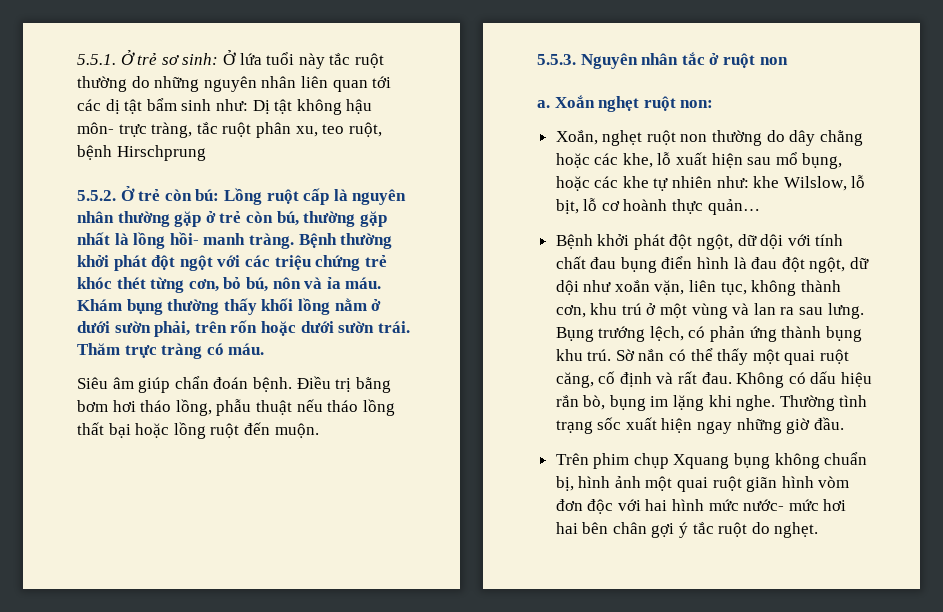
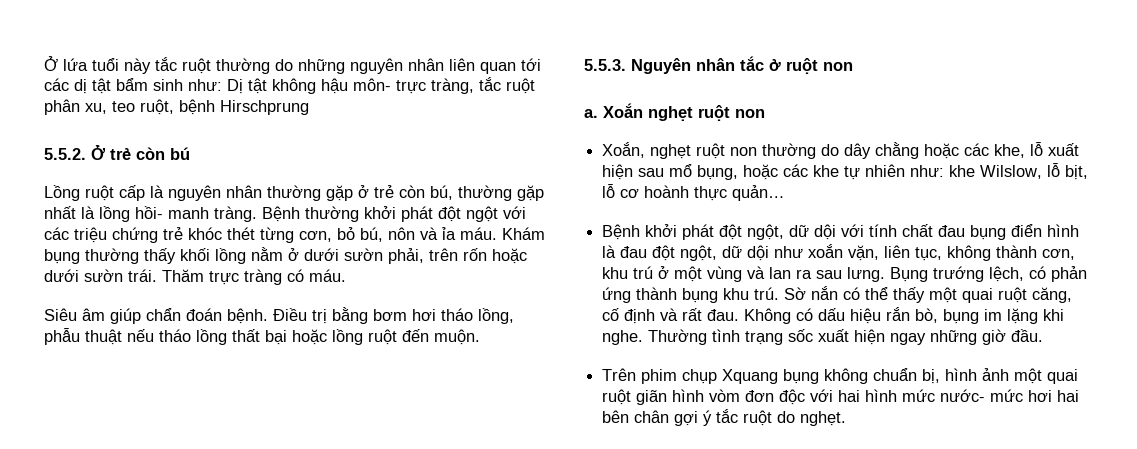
- 5.5.1. Ở trẻ sơ sinh: Ở lứa tuổi này tắc ruột thường do những nguyên nhân liên quan tới các dị tật bẩm sinh như: Dị tật không hậu môn- trực tràng, tắc ruột phân xu, teo ruột, bệnh Hirschprung
+ Ở lứa tuổi này tắc ruột thường do những nguyên nhân liên quan tới các dị tật bẩm sinh như: Dị tật không hậu môn- trực tràng, tắc ruột phân xu, teo ruột, bệnh Hirschprung
- 5.5.2. Ở trẻ còn bú: Lồng ruột cấp là nguyên nhân thường gặp ở trẻ còn bú, thường gặp nhất là lồng hồi- manh tràng.
+ 5.5.2. Ở trẻ còn bú
+ Lồng ruột cấp là nguyên nhân thường gặp ở trẻ còn bú, thường gặp nhất là lồng hồi- manh tràng.
- Xoắn nghẹt ruột non:
+ Xoắn nghẹt ruột non

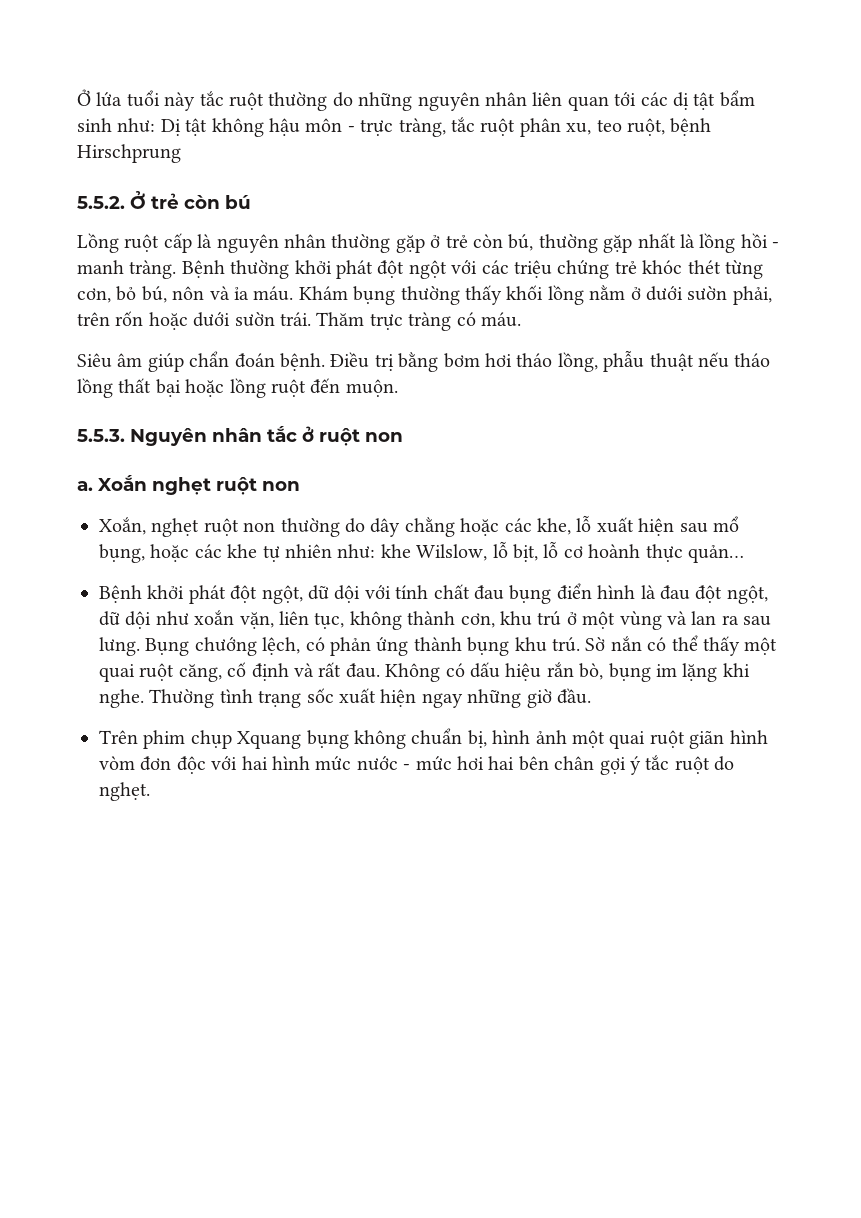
- Ở lứa tuổi này tắc ruột thường do những nguyên nhân liên quan tới các dị tật bẩm sinh như: Dị tật không hậu môn- trực tràng, tắc ruột phân xu, teo ruột, bệnh Hirschprung
+ Ở lứa tuổi này tắc ruột thường do những nguyên nhân liên quan tới các dị tật bẩm sinh như: Dị tật không hậu môn - trực tràng, tắc ruột phân xu, teo ruột, bệnh Hirschprung
- Lồng ruột cấp là nguyên nhân thường gặp ở trẻ còn bú, thường gặp nhất là lồng hồi- manh tràng.
+ Lồng ruột cấp là nguyên nhân thường gặp ở trẻ còn bú, thường gặp nhất là lồng hồi - manh tràng.
- Bụng trướng lệch, có phản ứng thành bụng khu trú.
+ Bụng chướng lệch, có phản ứng thành bụng khu trú.
- Trên phim chụp Xquang bụng không chuẩn bị, hình ảnh một quai ruột giãn hình vòm đơn độc với hai hình mức nước- mức hơi hai bên chân gợi ý tắc ruột do nghẹt.
+ Trên phim chụp Xquang bụng không chuẩn bị, hình ảnh một quai ruột giãn hình vòm đơn độc với hai hình mức nước - mức hơi hai bên chân gợi ý tắc ruột do nghẹt.

